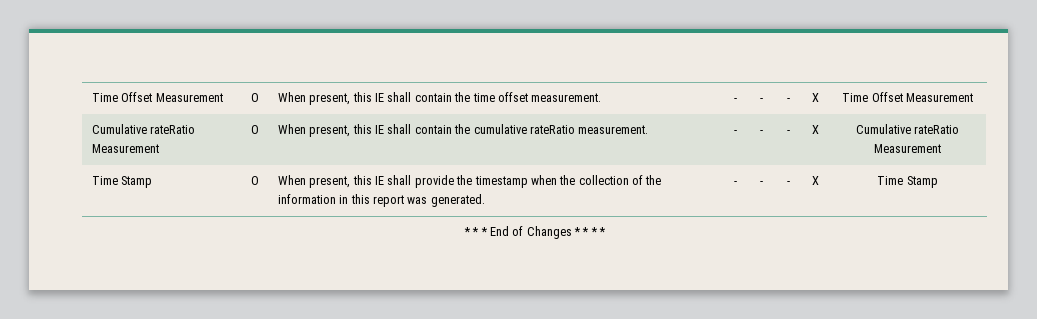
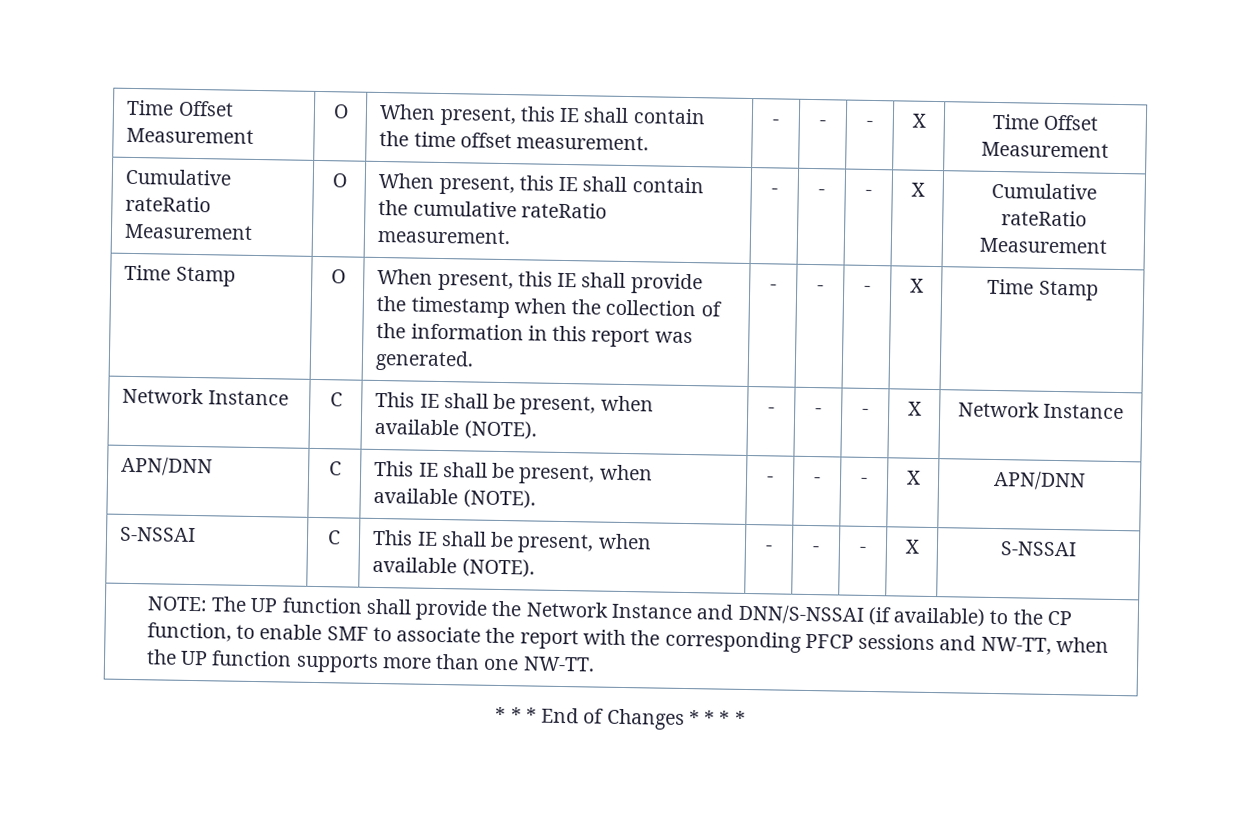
+ Network Instance | C | This IE shall be present, when available (NOTE). | - | - | - | X | Network Instance
+ APN/DNN | C | This IE shall be present, when available (NOTE). | - | - | - | X | APN/DNN
+ S-NSSAI | C | This IE shall be present, when available (NOTE). | - | - | - | X | S-NSSAI
+ NOTE: The UP function shall provide the Network Instance and DNN/S-NSSAI (if available) to the CP function, to enable SMF to associate the report with the corresponding PFCP sessions and NW-TT, when the UP function supports more than one NW-TT.

